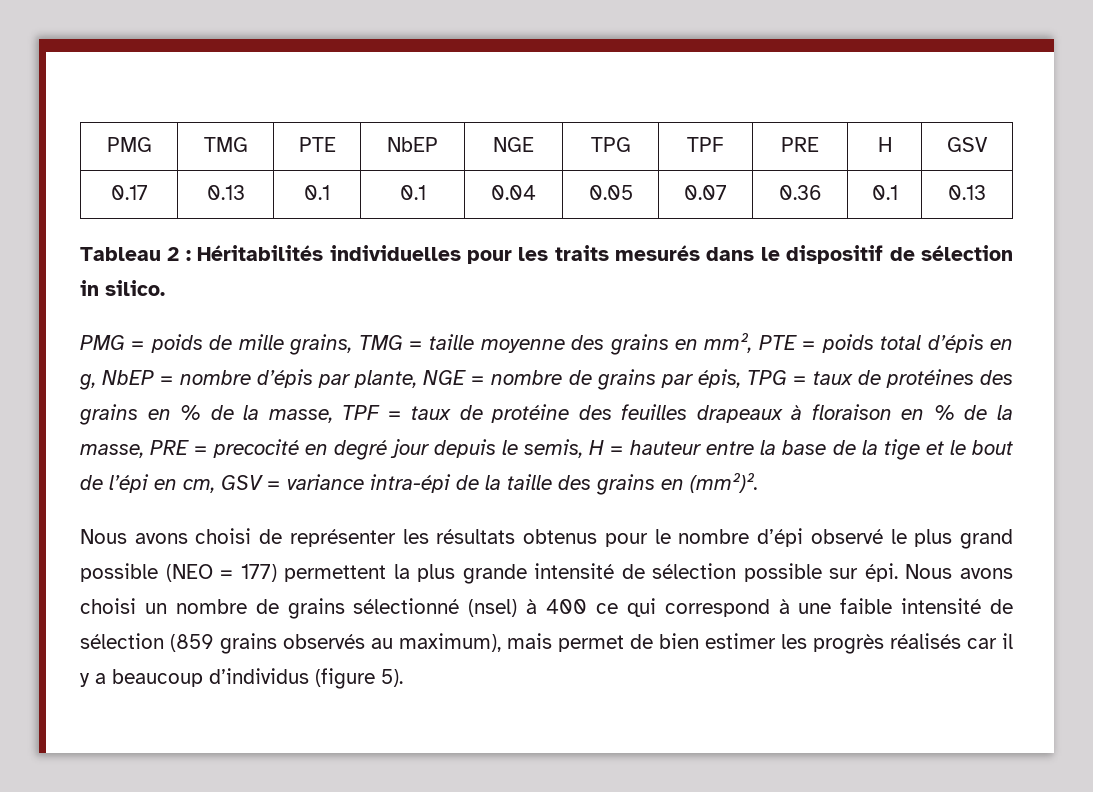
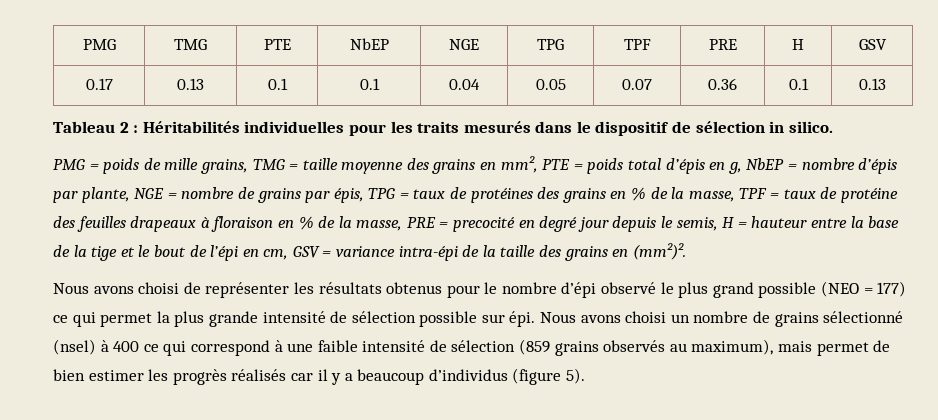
- Nous avons choisi de représenter les résultats obtenus pour le nombre d’épi observé le plus grand possible (NEO = 177) permettent la plus grande intensité de sélection possible sur épi.
+ Nous avons choisi de représenter les résultats obtenus pour le nombre d’épi observé le plus grand possible (NEO = 177) ce qui permet la plus grande intensité de sélection possible sur épi.

